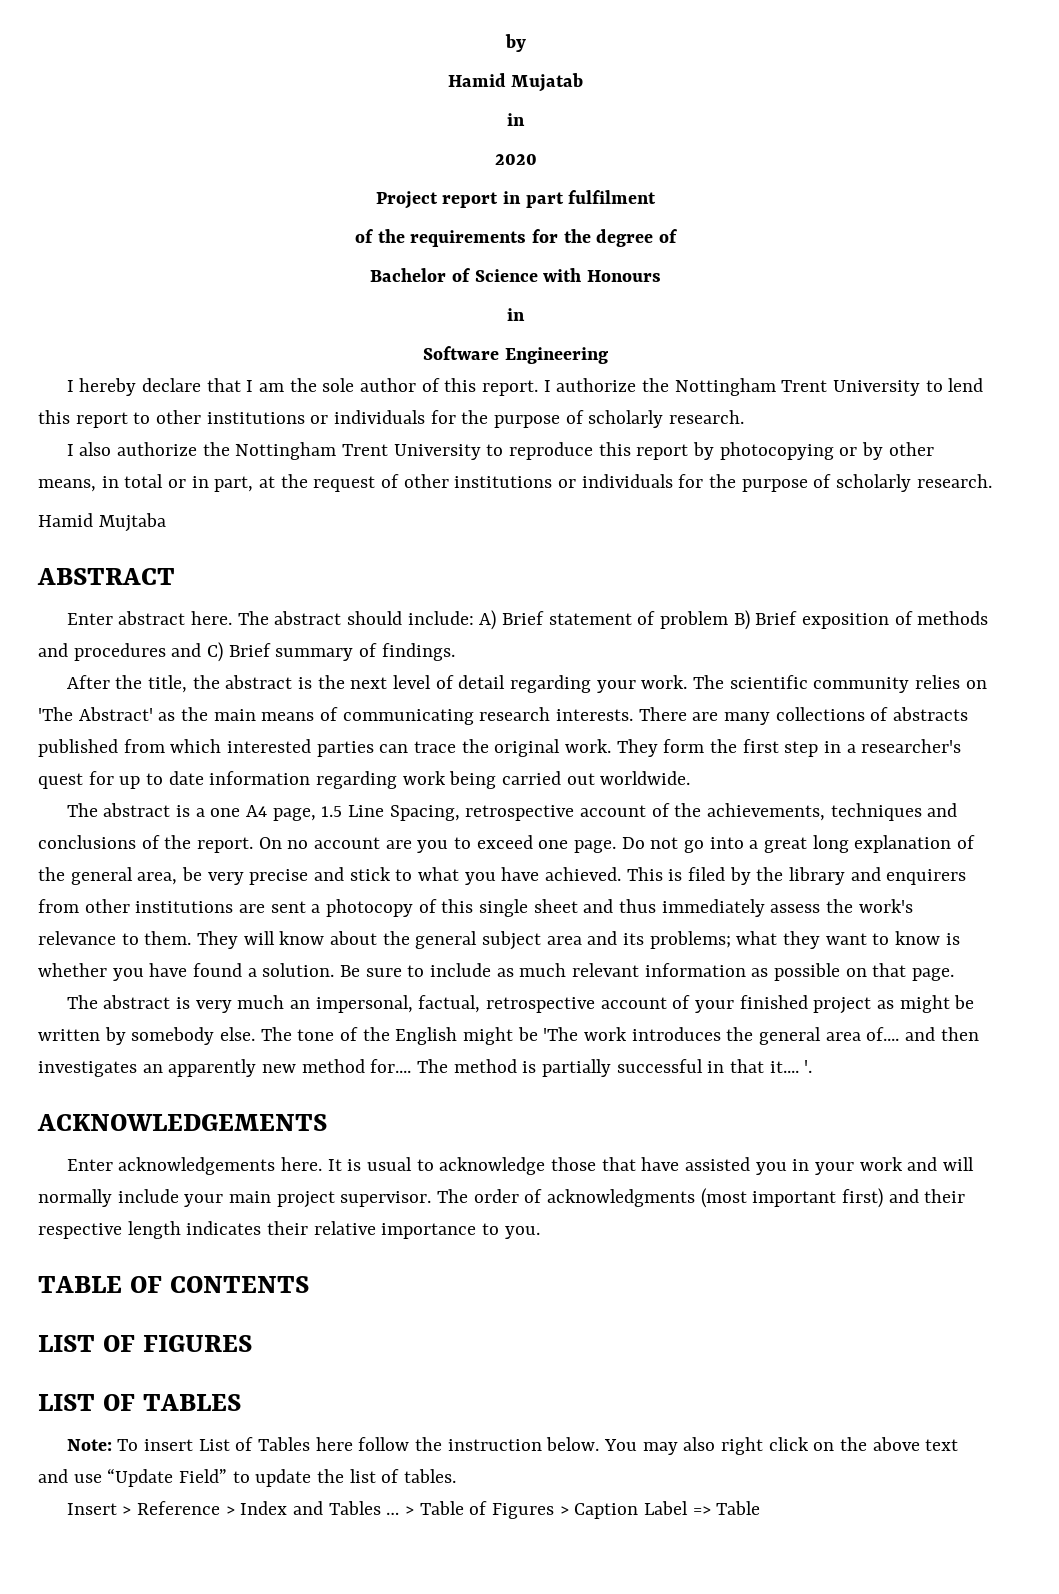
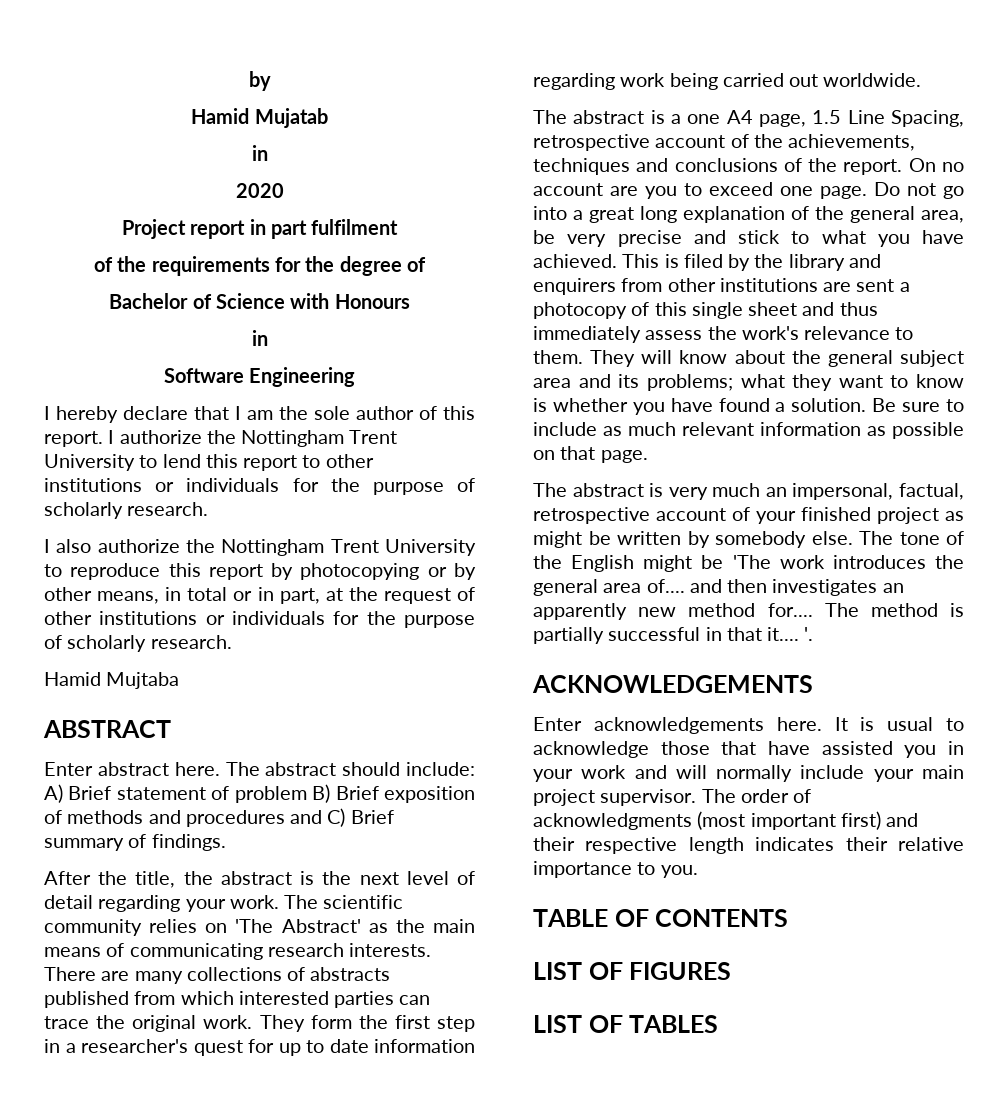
- Note: To insert List of Tables here follow the instruction below. You may also right click on the above text and use “Update Field” to update the list of tables.
- Insert > Reference > Index and Tables … > Table of Figures > Caption Label => Table

